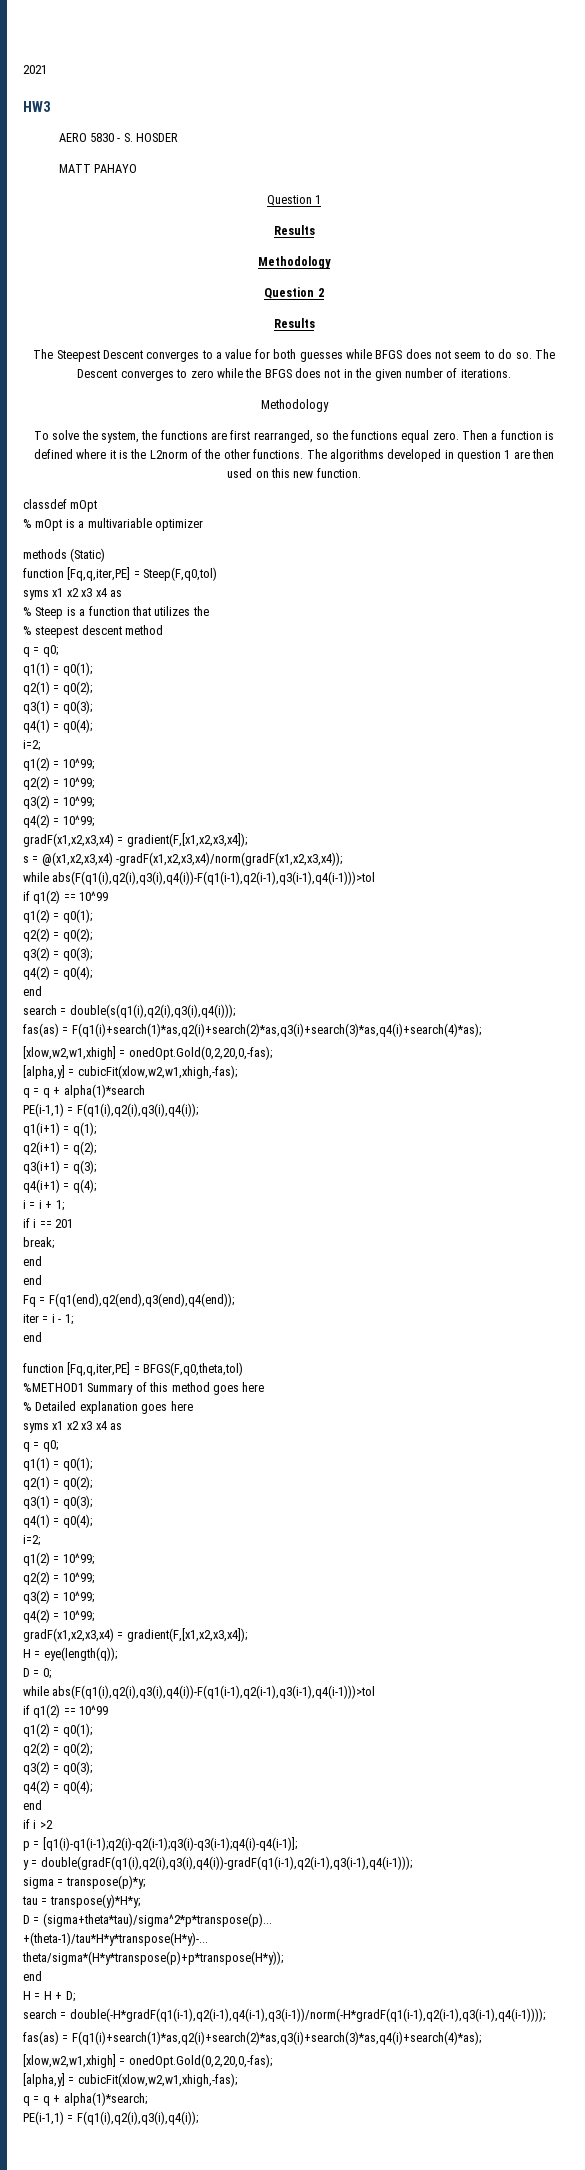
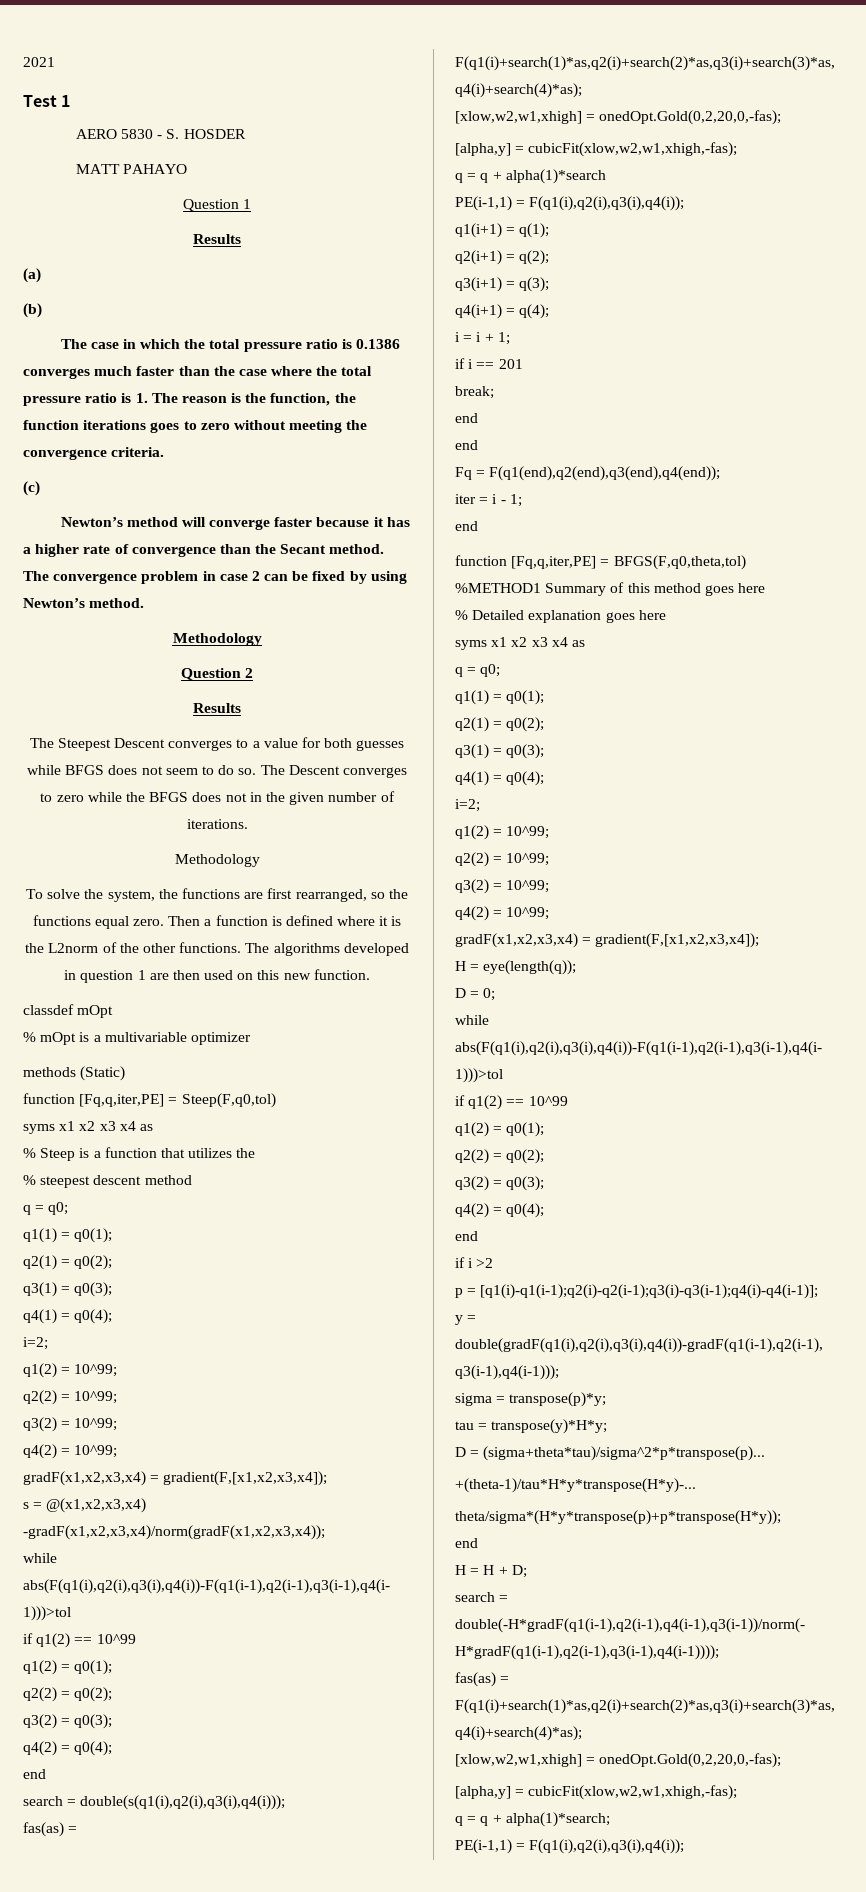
- HW3
+ Test 1
+ (a)
+ (b)
+ The case in which the total pressure ratio is 0.1386 converges much faster than the case where the total pressure ratio is 1. The reason is the function, the function iterations goes to zero without meeting the convergence criteria.
+ (c)
+ Newton’s method will converge faster because it has a higher rate of convergence than the Secant method. The convergence problem in case 2 can be fixed by using Newton’s method.

